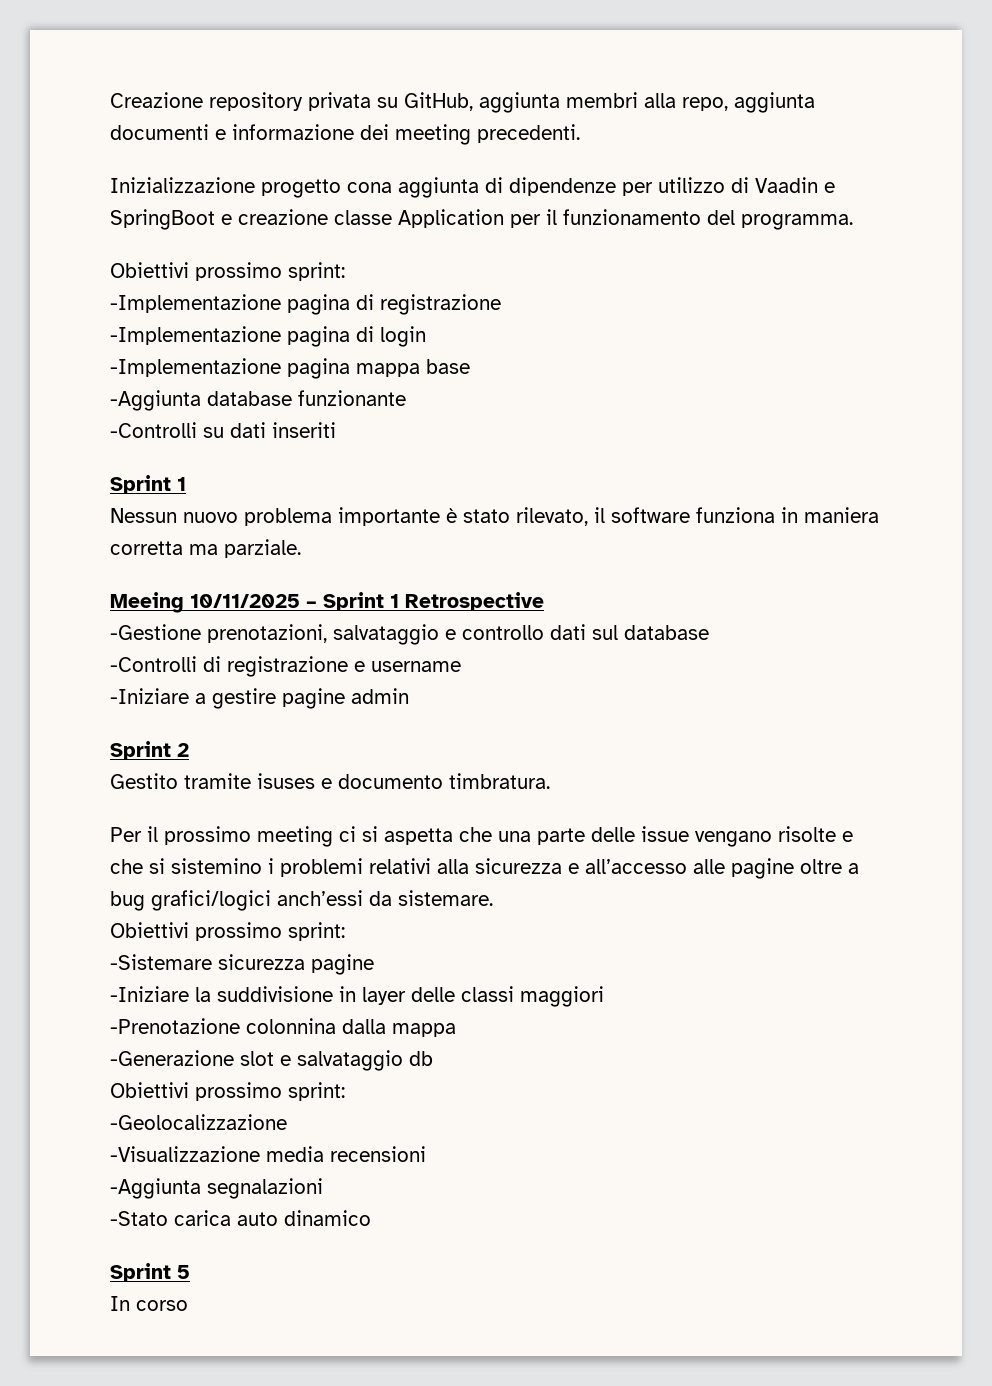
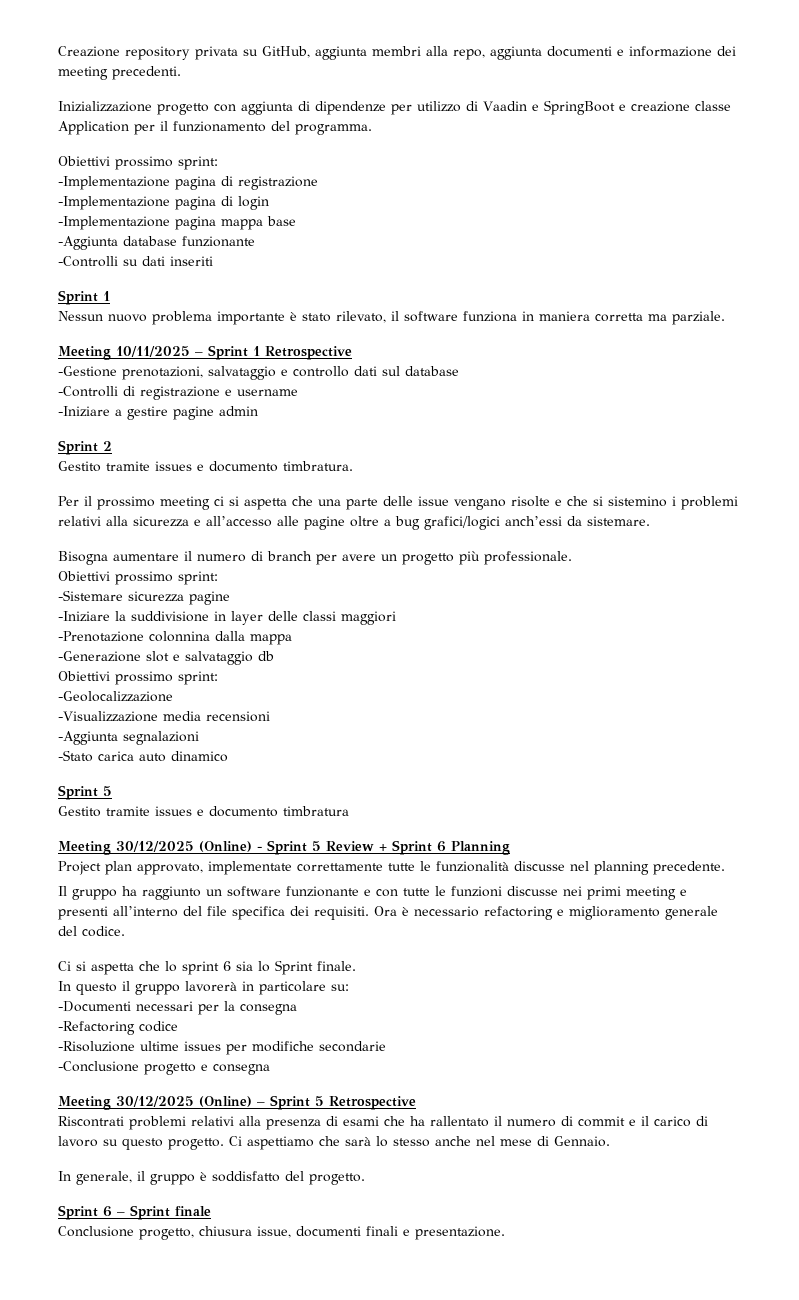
- Inizializzazione progetto cona aggiunta di dipendenze per utilizzo di Vaadin e SpringBoot e creazione classe Application per il funzionamento del programma.
+ Inizializzazione progetto con aggiunta di dipendenze per utilizzo di Vaadin e SpringBoot e creazione classe Application per il funzionamento del programma.
- Meeing 10/11/2025 – Sprint 1 Retrospective
+ Meeting 10/11/2025 – Sprint 1 Retrospective
- Gestito tramite isuses e documento timbratura.
+ Gestito tramite issues e documento timbratura.
+ Bisogna aumentare il numero di branch per avere un progetto più professionale.
- In corso
+ Gestito tramite issues e documento timbratura
+ Meeting 30/12/2025 (Online) - Sprint 5 Review + Sprint 6 Planning
+ Project plan approvato, implementate correttamente tutte le funzionalità discusse nel planning precedente.
+ Il gruppo ha raggiunto un software funzionante e con tutte le funzioni discusse nei primi meeting e presenti all’interno del file specifica dei requisiti. Ora è necessario refactoring e miglioramento generale del codice.
+ Ci si aspetta che lo sprint 6 sia lo Sprint finale.
+ In questo il gruppo lavorerà in particolare su:
+ -Documenti necessari per la consegna
+ -Refactoring codice
+ -Risoluzione ultime issues per modifiche secondarie
+ -Conclusione progetto e consegna
+ Meeting 30/12/2025 (Online) – Sprint 5 Retrospective
+ Riscontrati problemi relativi alla presenza di esami che ha rallentato il numero di commit e il carico di lavoro su questo progetto. Ci aspettiamo che sarà lo stesso anche nel mese di Gennaio.
+ In generale, il gruppo è soddisfatto del progetto.
+ Sprint 6 – Sprint finale
+ Conclusione progetto, chiusura issue, documenti finali e presentazione.

